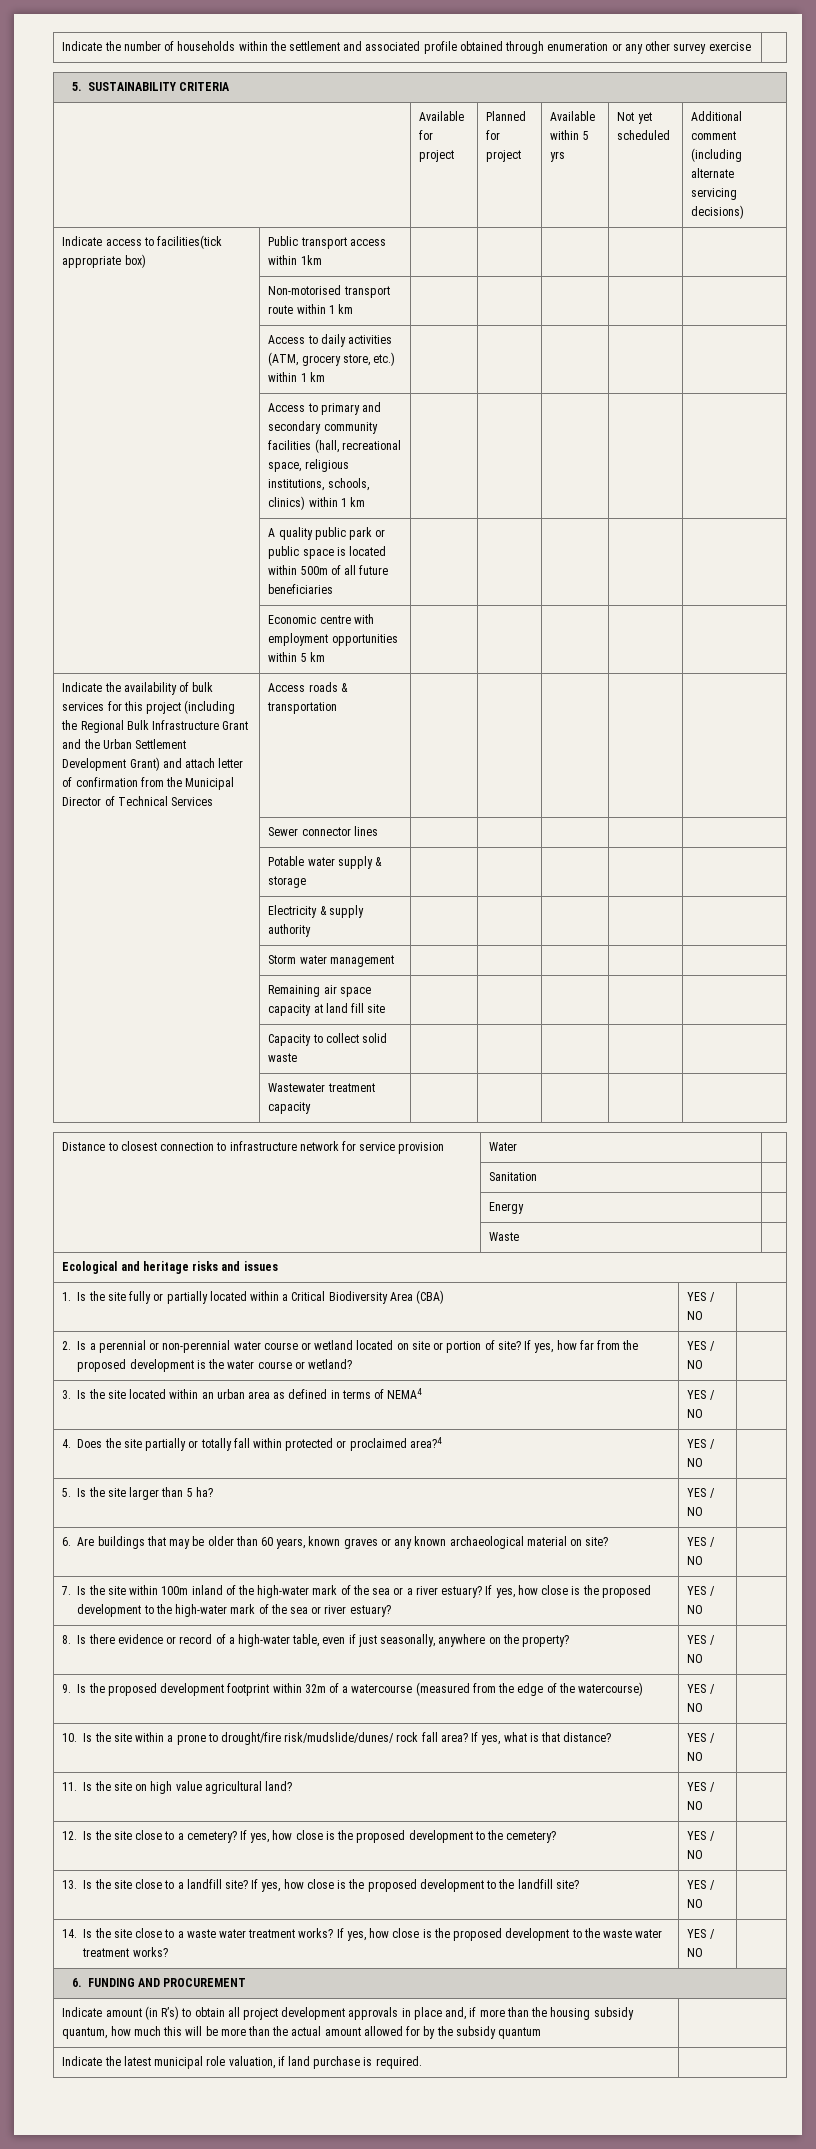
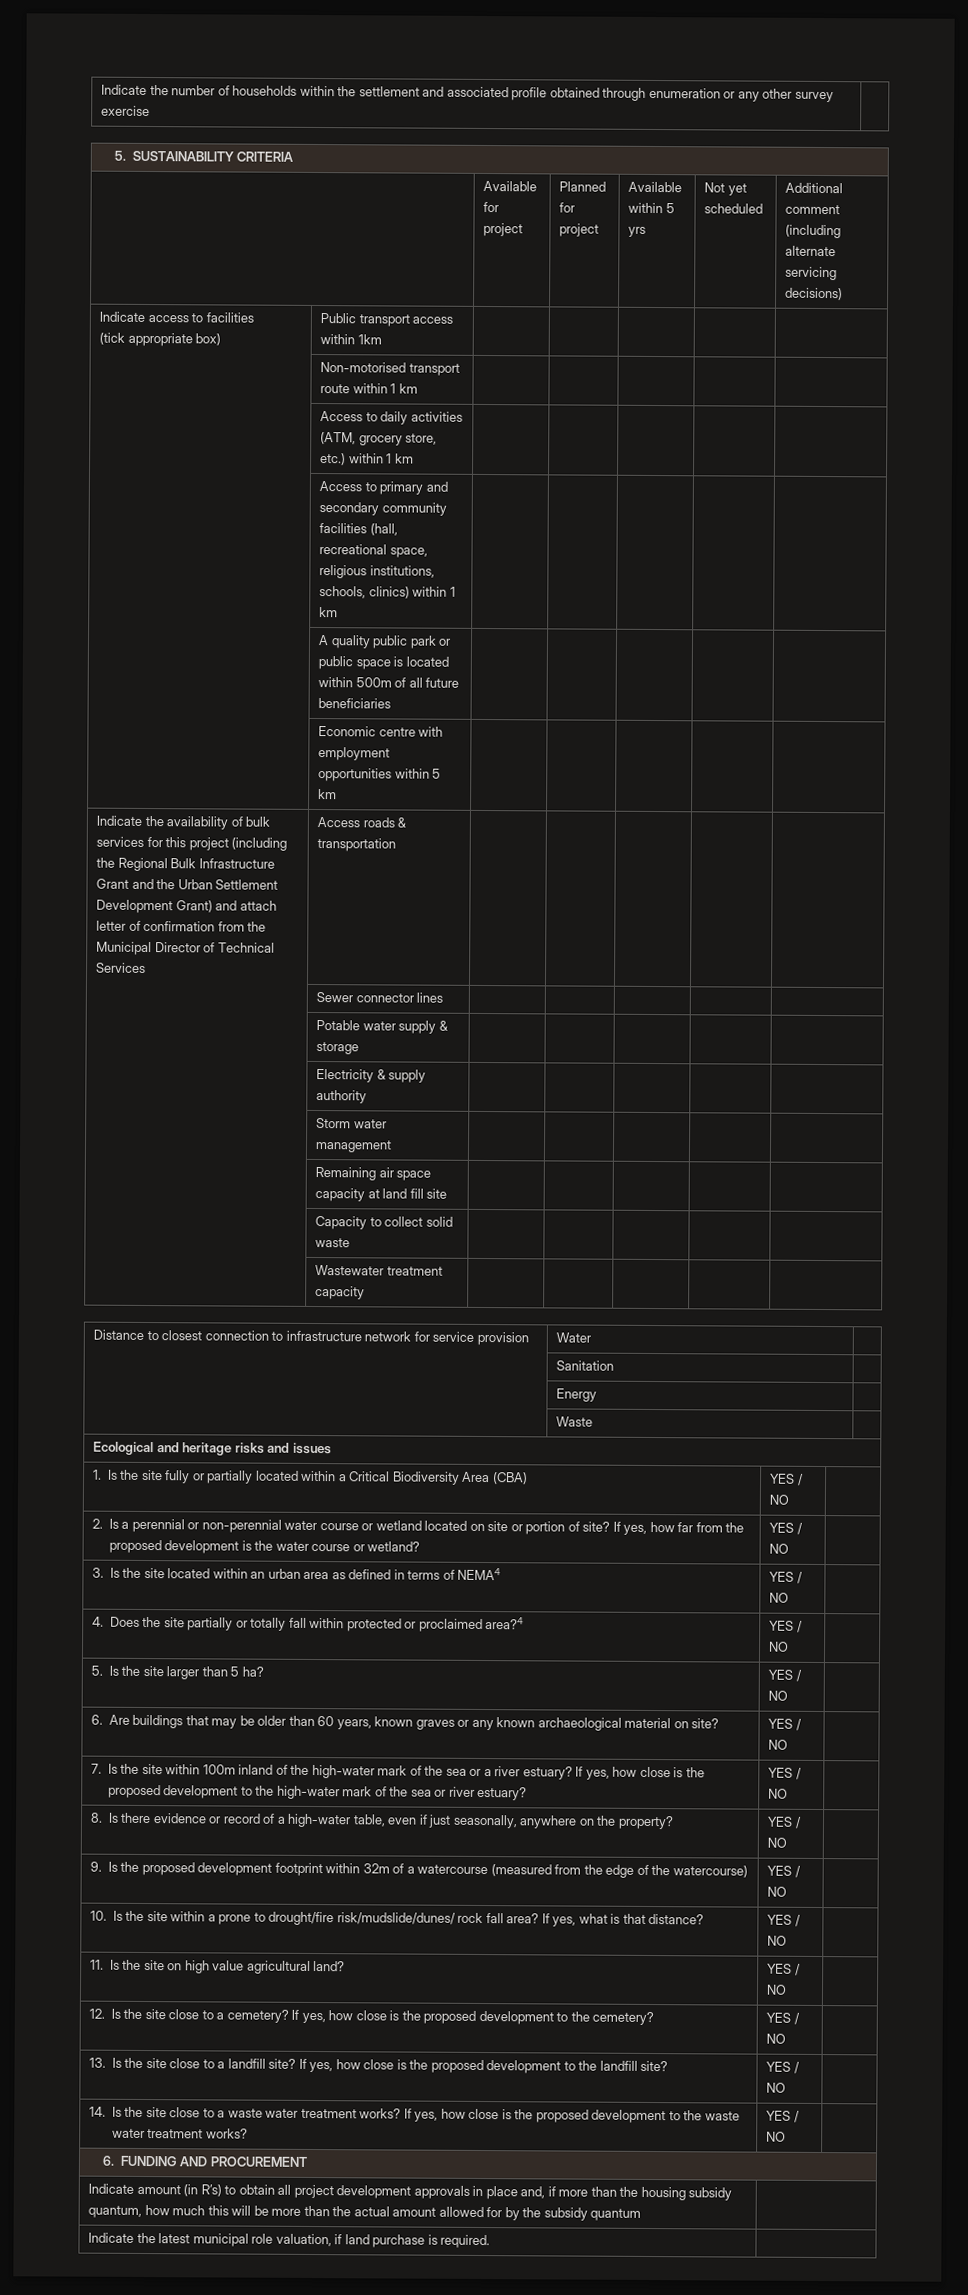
- Indicate access to facilities(tick appropriate box) | Public transport access within 1km | | | | |
+ Indicate access to facilities
+ (tick appropriate box) | Public transport access within 1km | | | | |

